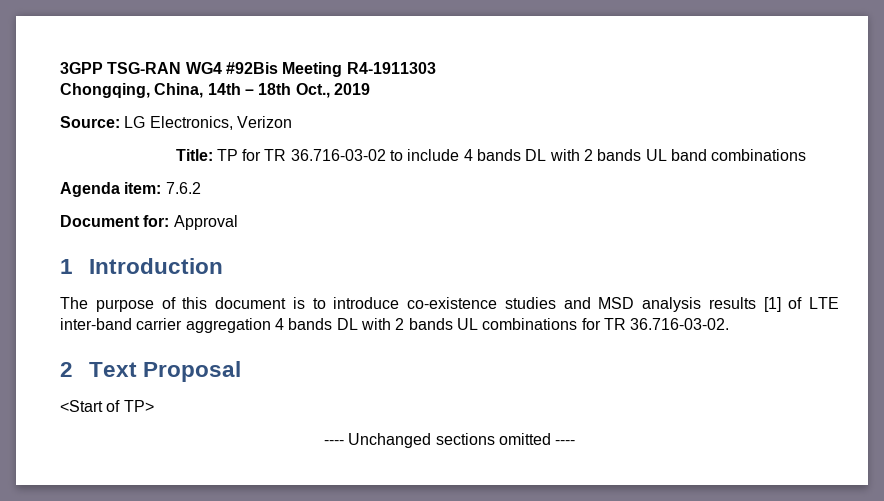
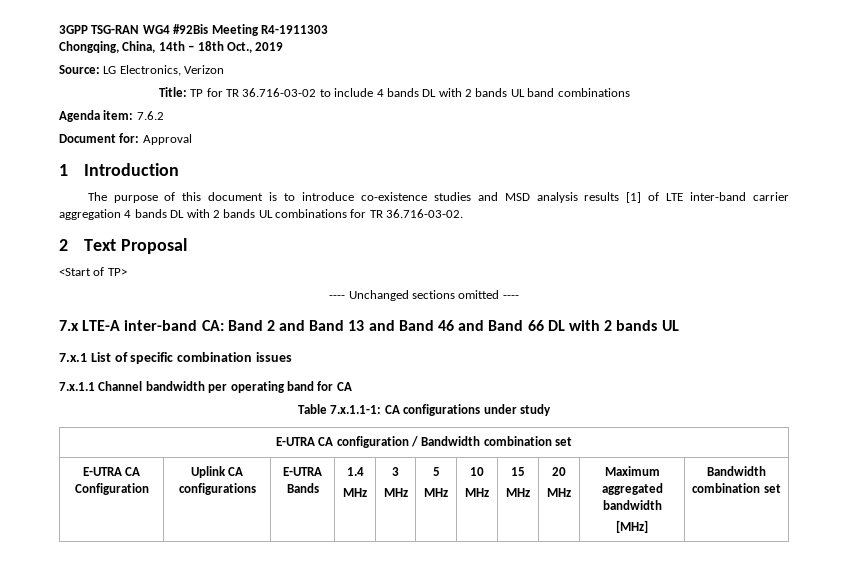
+ 7.x LTE-A inter-band CA: Band 2 and Band 13 and Band 46 and Band 66 DL with 2 bands UL
+ 7.x.1 List of specific combination issues
+ 7.x.1.1 Channel bandwidth per operating band for CA
+ Table 7.x.1.1-1: CA configurations under study
+ E-UTRA CA configuration / Bandwidth combination set
+ E-UTRA CA Configuration | Uplink CA configurations | E-UTRA Bands | 1.4
+ MHz | 3
+ MHz | 5
+ MHz | 10
+ MHz | 15
+ MHz | 20
+ MHz | Maximum aggregated bandwidth
+ [MHz] | Bandwidth combination set

